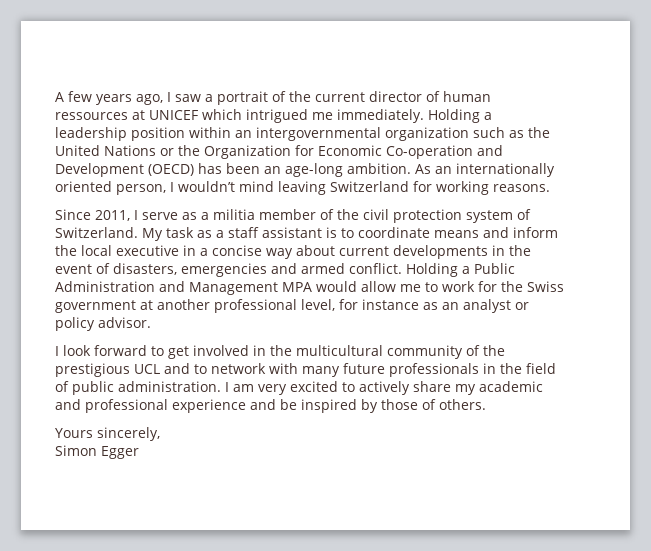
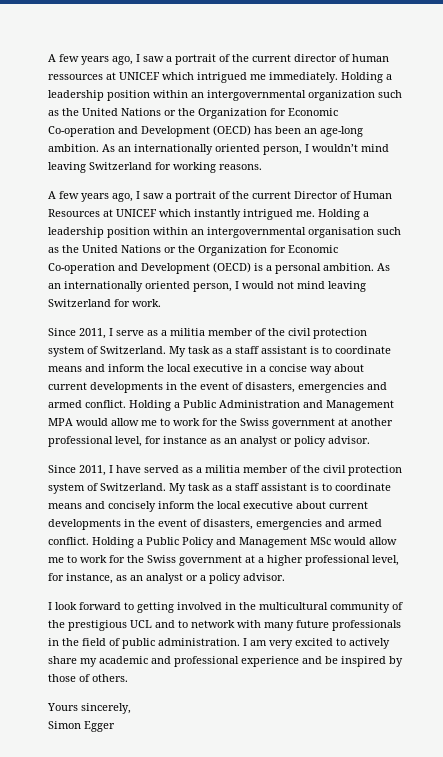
+ A few years ago, I saw a portrait of the current Director of Human Resources at UNICEF which instantly intrigued me. Holding a leadership position within an intergovernmental organisation such as the United Nations or the Organization for Economic Co-operation and Development (OECD) is a personal ambition. As an internationally oriented person, I would not mind leaving Switzerland for work.
+ Since 2011, I have served as a militia member of the civil protection system of Switzerland. My task as a staff assistant is to coordinate means and concisely inform the local executive about current developments in the event of disasters, emergencies and armed conflict. Holding a Public Policy and Management MSc would allow me to work for the Swiss government at a higher professional level, for instance, as an analyst or a policy advisor.
- I look forward to get involved in the multicultural community of the prestigious UCL and to network with many future professionals in the field of public administration.
+ I look forward to getting involved in the multicultural community of the prestigious UCL and to network with many future professionals in the field of public administration.

